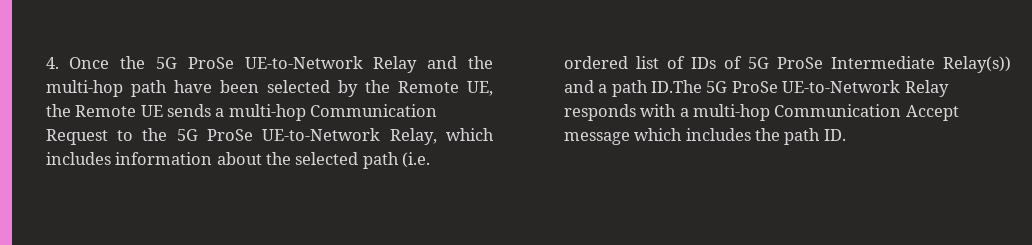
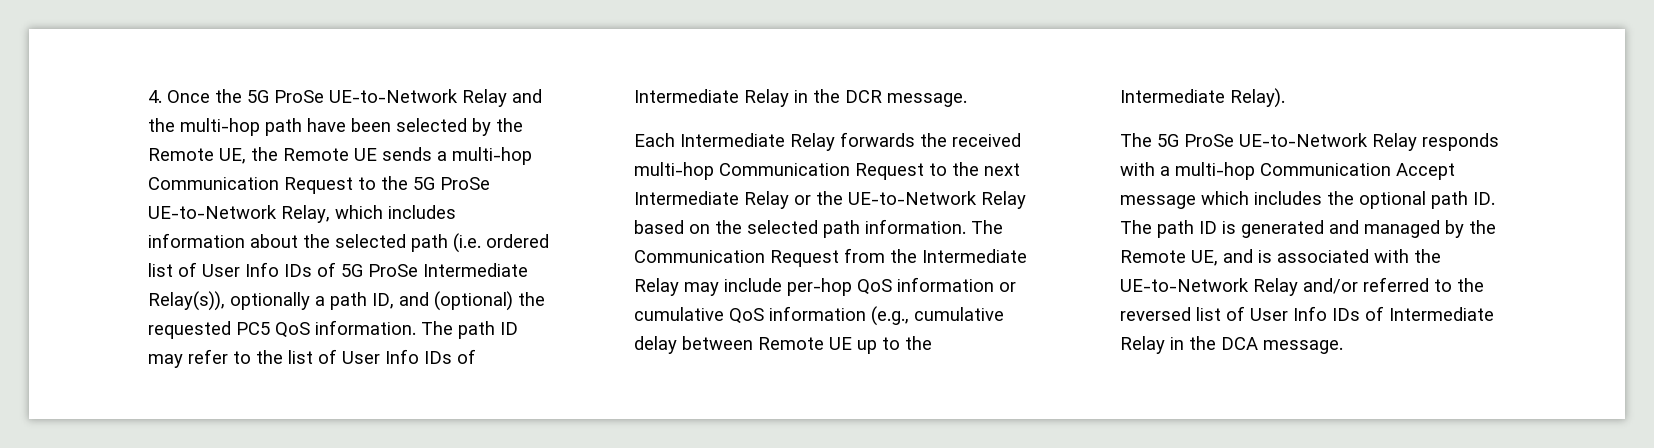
- 4. Once the 5G ProSe UE-to-Network Relay and the multi-hop path have been selected by the Remote UE, the Remote UE sends a multi-hop Communication Request to the 5G ProSe UE-to-Network Relay, which includes information about the selected path (i.e. ordered list of IDs of 5G ProSe Intermediate Relay(s)) and a path ID.The 5G ProSe UE-to-Network Relay responds with a multi-hop Communication Accept message which includes the path ID.
+ 4. Once the 5G ProSe UE-to-Network Relay and the multi-hop path have been selected by the Remote UE, the Remote UE sends a multi-hop Communication Request to the 5G ProSe UE-to-Network Relay, which includes information about the selected path (i.e. ordered list of User Info IDs of 5G ProSe Intermediate Relay(s)), optionally a path ID, and (optional) the requested PC5 QoS information. The path ID may refer to the list of User Info IDs of Intermediate Relay in the DCR message.
+ Each Intermediate Relay forwards the received multi-hop Communication Request to the next Intermediate Relay or the UE-to-Network Relay based on the selected path information. The Communication Request from the Intermediate Relay may include per-hop QoS information or cumulative QoS information (e.g., cumulative delay between Remote UE up to the Intermediate Relay).
+ The 5G ProSe UE-to-Network Relay responds with a multi-hop Communication Accept message which includes the optional path ID. The path ID is generated and managed by the Remote UE, and is associated with the UE-to-Network Relay and/or referred to the reversed list of User Info IDs of Intermediate Relay in the DCA message.

